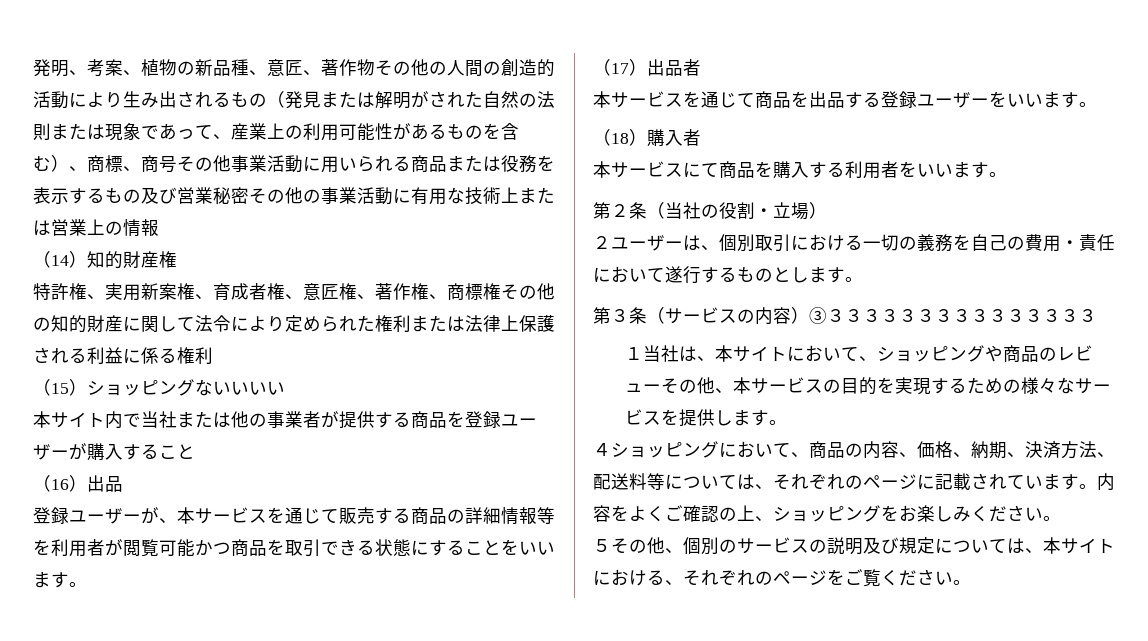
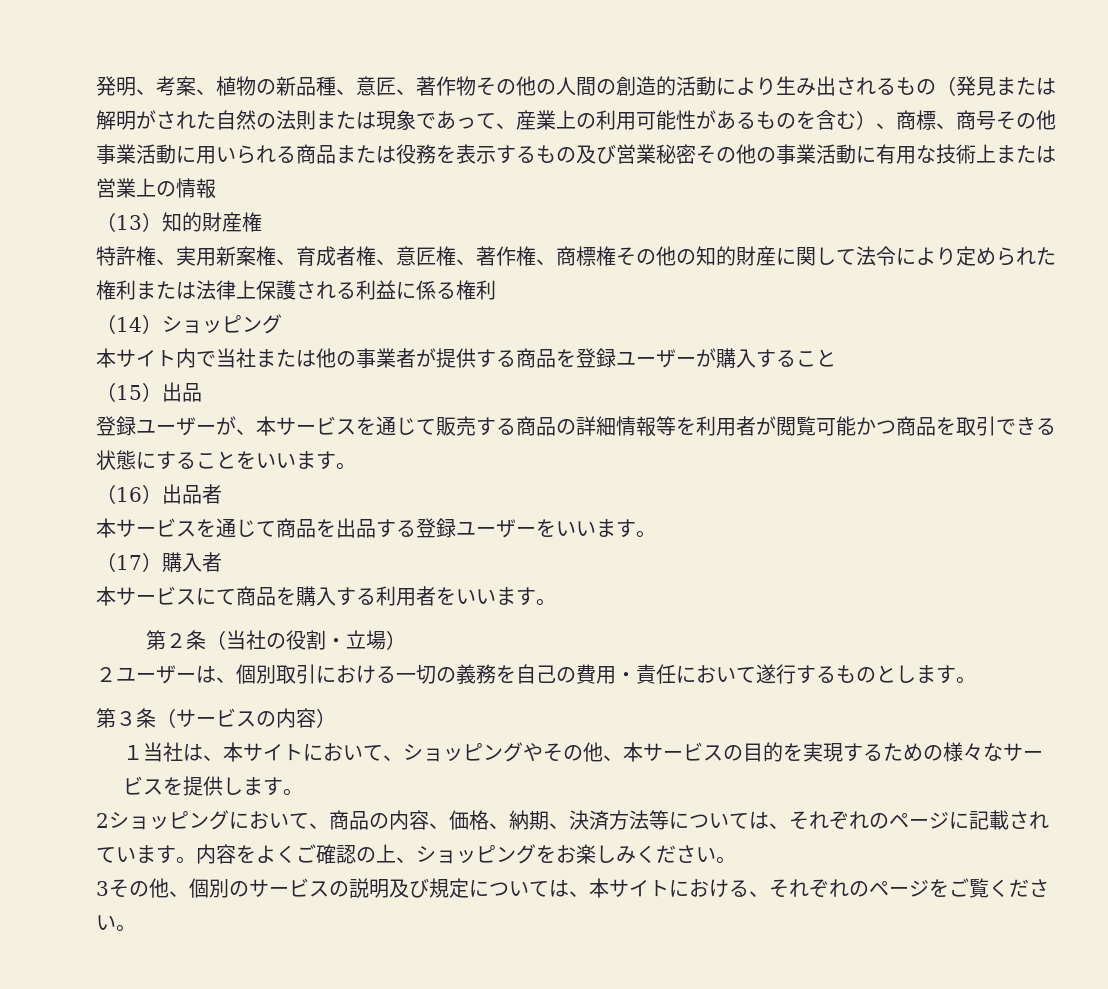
- （14）知的財産権
+ （13）知的財産権
- （15）ショッピングないいいい
+ （14）ショッピング
- （16）出品
+ （15）出品
- （17）出品者
+ （16）出品者
- （18）購入者
+ （17）購入者
- 第３条（サービスの内容）③３３３３３３３３３３３３３３３
+ 第３条（サービスの内容）
- １当社は、本サイトにおいて、ショッピングや商品のレビューその他、本サービスの目的を実現するための様々なサービスを提供します。
+ １当社は、本サイトにおいて、ショッピングやその他、本サービスの目的を実現するための様々なサービスを提供します。
- ４ショッピングにおいて、商品の内容、価格、納期、決済方法、配送料等については、それぞれのページに記載されています。
+ 2ショッピングにおいて、商品の内容、価格、納期、決済方法等については、それぞれのページに記載されています。
- ５その他、個別のサービスの説明及び規定については、本サイトにおける、それぞれのページをご覧ください。
+ 3その他、個別のサービスの説明及び規定については、本サイトにおける、それぞれのページをご覧ください。

